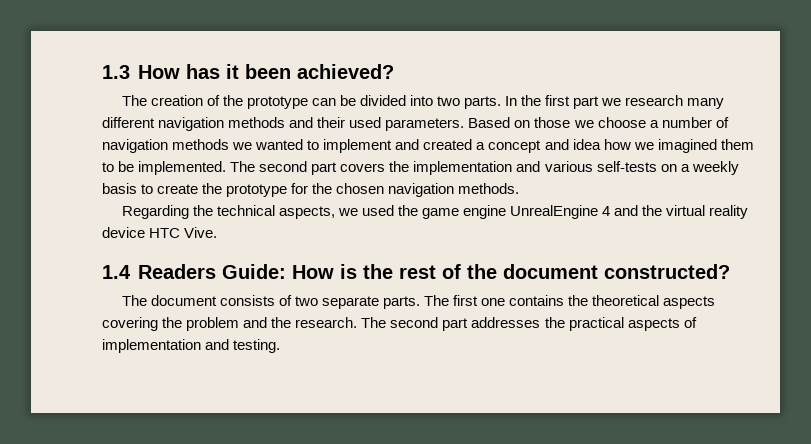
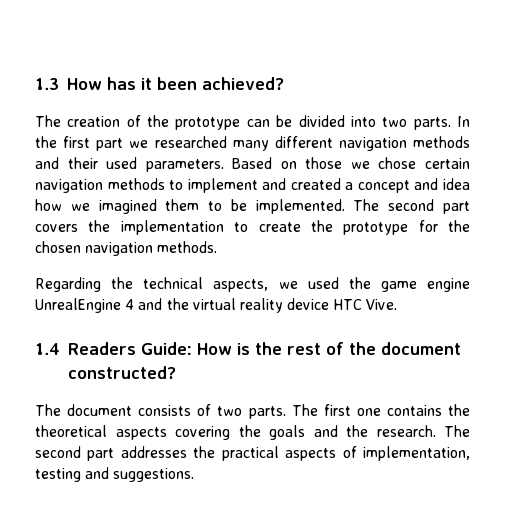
- In the first part we research many different navigation methods and their used parameters.
+ In the first part we researched many different navigation methods and their used parameters.
- Based on those we choose a number of navigation methods we wanted to implement and created a concept and idea how we imagined them to be implemented.
+ Based on those we chose certain navigation methods to implement and created a concept and idea how we imagined them to be implemented.
- The second part covers the implementation and various self-tests on a weekly basis to create the prototype for the chosen navigation methods.
+ The second part covers the implementation to create the prototype for the chosen navigation methods.
- The document consists of two separate parts.
+ The document consists of two parts.
- The first one contains the theoretical aspects covering the problem and the research.
+ The first one contains the theoretical aspects covering the goals and the research.
- The second part addresses the practical aspects of implementation and testing.
+ The second part addresses the practical aspects of implementation, testing and suggestions.

